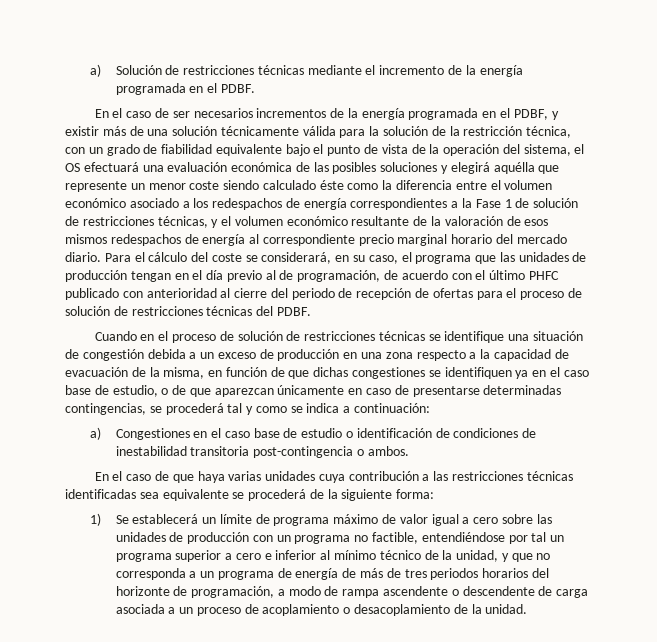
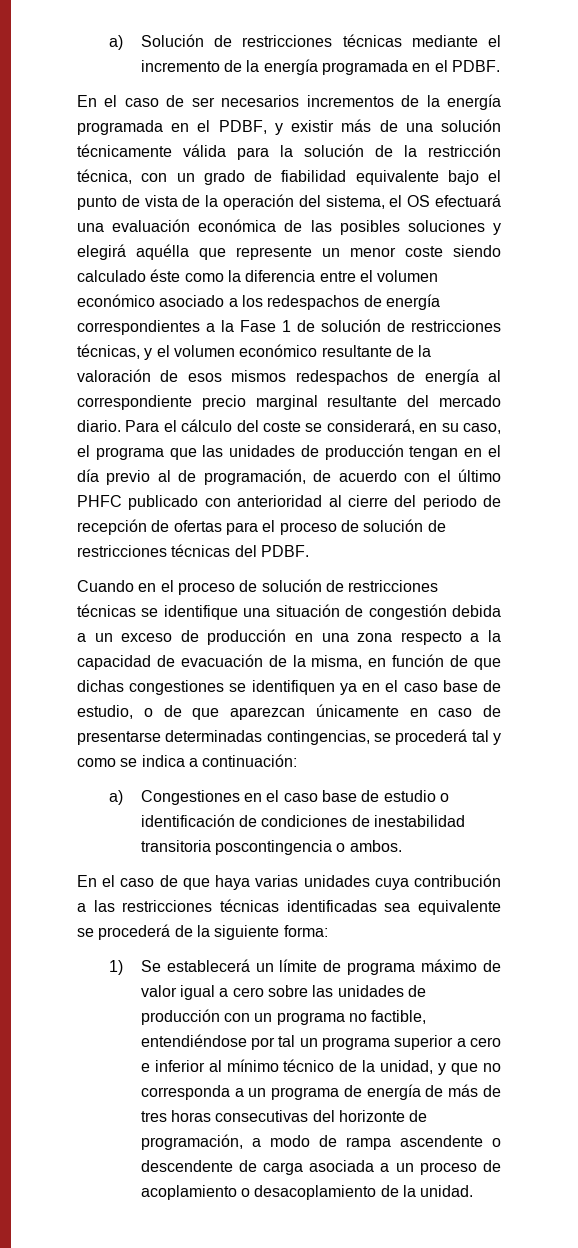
- En el caso de ser necesarios incrementos de la energía programada en el PDBF, y existir más de una solución técnicamente válida para la solución de la restricción técnica, con un grado de fiabilidad equivalente bajo el punto de vista de la operación del sistema, el OS efectuará una evaluación económica de las posibles soluciones y elegirá aquélla que represente un menor coste siendo calculado éste como la diferencia entre el volumen económico asociado a los redespachos de energía correspondientes a la Fase 1 de solución de restricciones técnicas, y el volumen económico resultante de la valoración de esos mismos redespachos de energía al correspondiente precio marginal horario del mercado diario.
+ En el caso de ser necesarios incrementos de la energía programada en el PDBF, y existir más de una solución técnicamente válida para la solución de la restricción técnica, con un grado de fiabilidad equivalente bajo el punto de vista de la operación del sistema, el OS efectuará una evaluación económica de las posibles soluciones y elegirá aquélla que represente un menor coste siendo calculado éste como la diferencia entre el volumen económico asociado a los redespachos de energía correspondientes a la Fase 1 de solución de restricciones técnicas, y el volumen económico resultante de la valoración de esos mismos redespachos de energía al correspondiente precio marginal resultante del mercado diario.
- a) Congestiones en el caso base de estudio o identificación de condiciones de inestabilidad transitoria post-contingencia o ambos.
+ a) Congestiones en el caso base de estudio o identificación de condiciones de inestabilidad transitoria poscontingencia o ambos.
- 1) Se establecerá un límite de programa máximo de valor igual a cero sobre las unidades de producción con un programa no factible, entendiéndose por tal un programa superior a cero e inferior al mínimo técnico de la unidad, y que no corresponda a un programa de energía de más de tres periodos horarios del horizonte de programación, a modo de rampa ascendente o descendente de carga asociada a un proceso de acoplamiento o desacoplamiento de la unidad.
+ 1) Se establecerá un límite de programa máximo de valor igual a cero sobre las unidades de producción con un programa no factible, entendiéndose por tal un programa superior a cero e inferior al mínimo técnico de la unidad, y que no corresponda a un programa de energía de más de tres horas consecutivas del horizonte de programación, a modo de rampa ascendente o descendente de carga asociada a un proceso de acoplamiento o desacoplamiento de la unidad.

